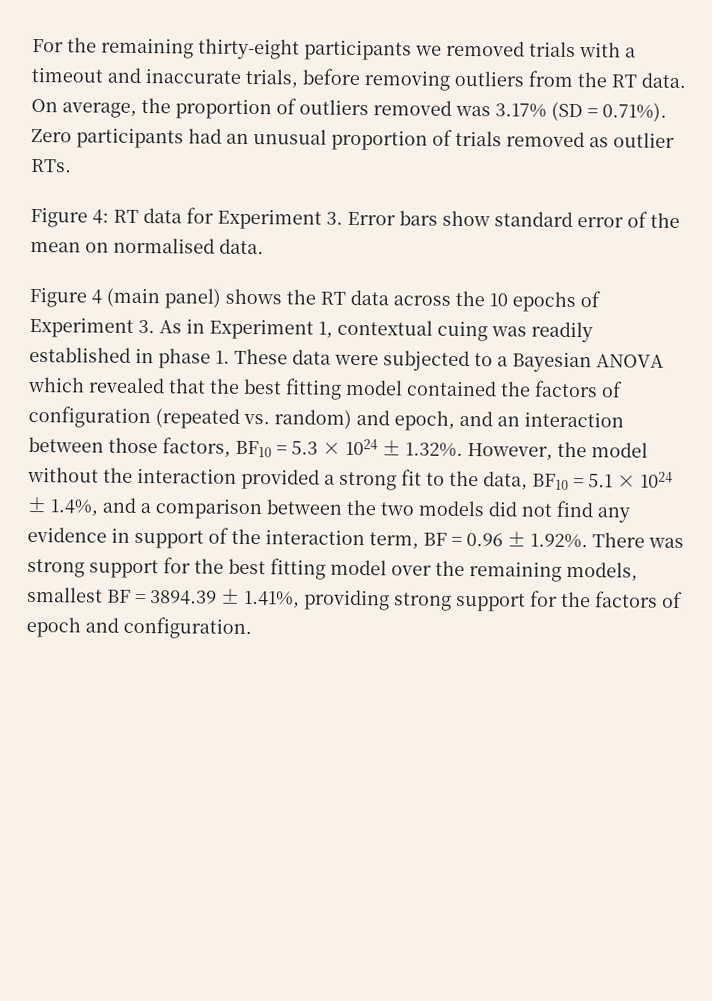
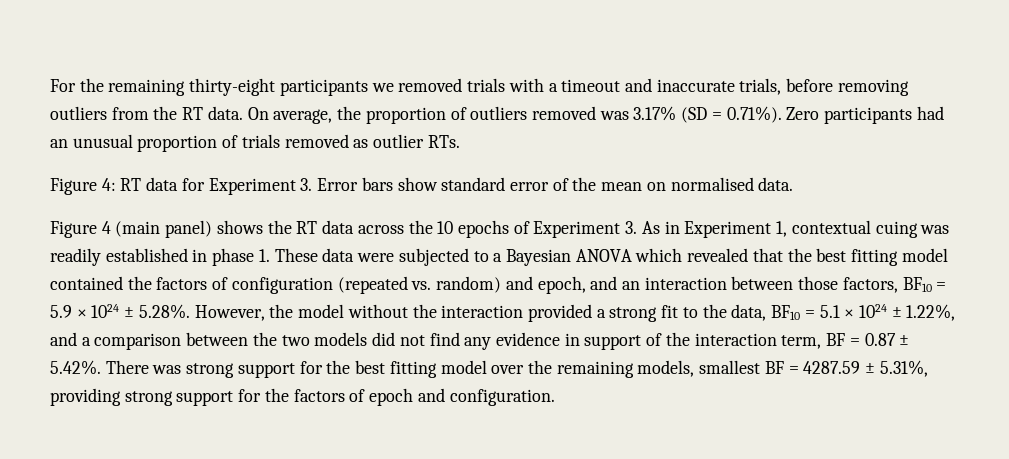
- Figure 4 (main panel) shows the RT data across the 10 epochs of Experiment 3. As in Experiment 1, contextual cuing was readily established in phase 1. These data were subjected to a Bayesian ANOVA which revealed that the best fitting model contained the factors of configuration (repeated vs. random) and epoch, and an interaction between those factors, BF10 = 5.3 × 1024 ± 1.32%. However, the model without the interaction provided a strong fit to the data, BF10 = 5.1 × 1024 ± 1.4%, and a comparison between the two models did not find any evidence in support of the interaction term, BF = 0.96 ± 1.92%. There was strong support for the best fitting model over the remaining models, smallest BF = 3894.39 ± 1.41%, providing strong support for the factors of epoch and configuration.
+ Figure 4 (main panel) shows the RT data across the 10 epochs of Experiment 3. As in Experiment 1, contextual cuing was readily established in phase 1. These data were subjected to a Bayesian ANOVA which revealed that the best fitting model contained the factors of configuration (repeated vs. random) and epoch, and an interaction between those factors, BF10 = 5.9 × 1024 ± 5.28%. However, the model without the interaction provided a strong fit to the data, BF10 = 5.1 × 1024 ± 1.22%, and a comparison between the two models did not find any evidence in support of the interaction term, BF = 0.87 ± 5.42%. There was strong support for the best fitting model over the remaining models, smallest BF = 4287.59 ± 5.31%, providing strong support for the factors of epoch and configuration.

